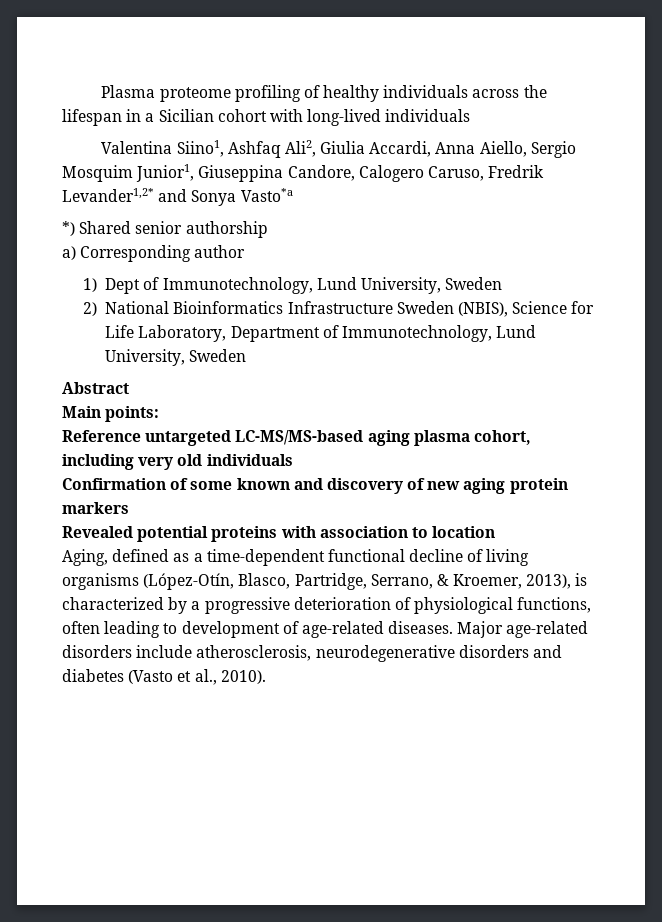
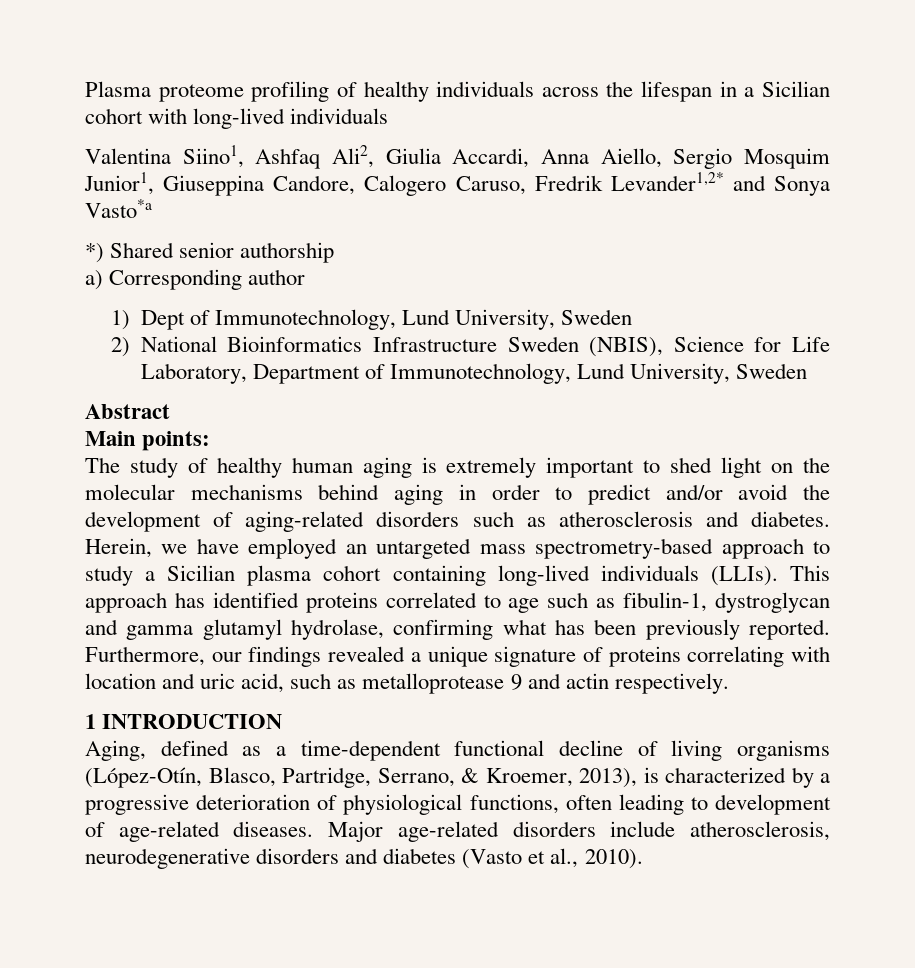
- Reference untargeted LC-MS/MS-based aging plasma cohort, including very old individuals
- Confirmation of some known and discovery of new aging protein markers
- Revealed potential proteins with association to location
+ The study of healthy human aging is extremely important to shed light on the molecular mechanisms behind aging in order to predict and/or avoid the development of aging-related disorders such as atherosclerosis and diabetes. Herein, we have employed an untargeted mass spectrometry-based approach to study a Sicilian plasma cohort containing long-lived individuals (LLIs). This approach has identified proteins correlated to age such as fibulin-1, dystroglycan and gamma glutamyl hydrolase, confirming what has been previously reported. Furthermore, our findings revealed a unique signature of proteins correlating with location and uric acid, such as metalloprotease 9 and actin respectively.
+ 1 INTRODUCTION

